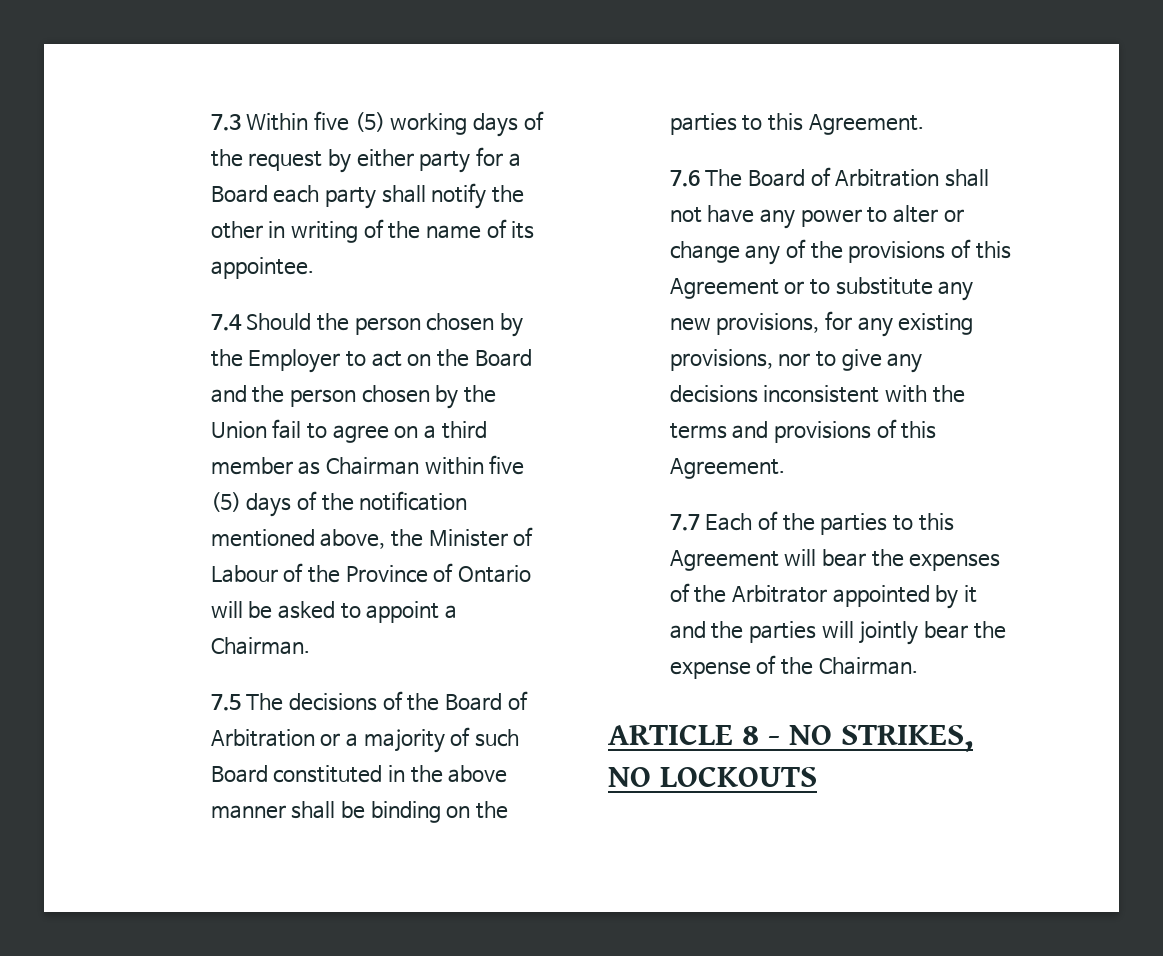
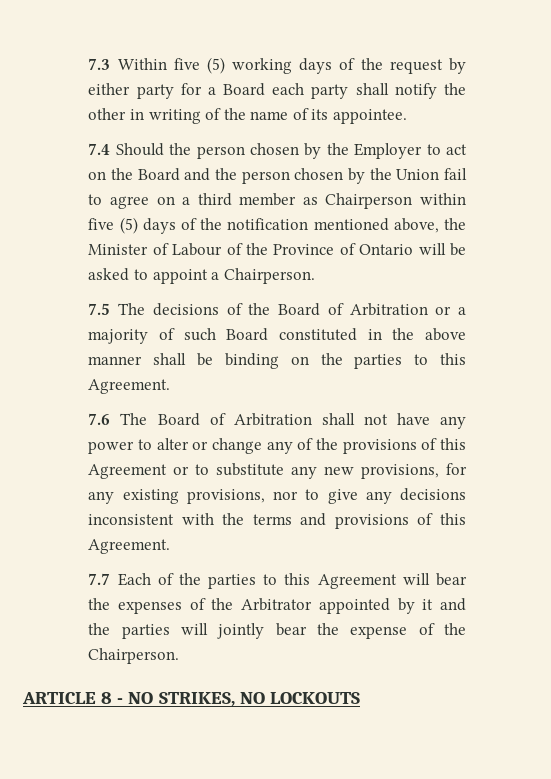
- 7.4 Should the person chosen by the Employer to act on the Board and the person chosen by the Union fail to agree on a third member as Chairman within five (5) days of the notification mentioned above, the Minister of Labour of the Province of Ontario will be asked to appoint a Chairman.
+ 7.4 Should the person chosen by the Employer to act on the Board and the person chosen by the Union fail to agree on a third member as Chairperson within five (5) days of the notification mentioned above, the Minister of Labour of the Province of Ontario will be asked to appoint a Chairperson.
- 7.7 Each of the parties to this Agreement will bear the expenses of the Arbitrator appointed by it and the parties will jointly bear the expense of the Chairman.
+ 7.7 Each of the parties to this Agreement will bear the expenses of the Arbitrator appointed by it and the parties will jointly bear the expense of the Chairperson.

